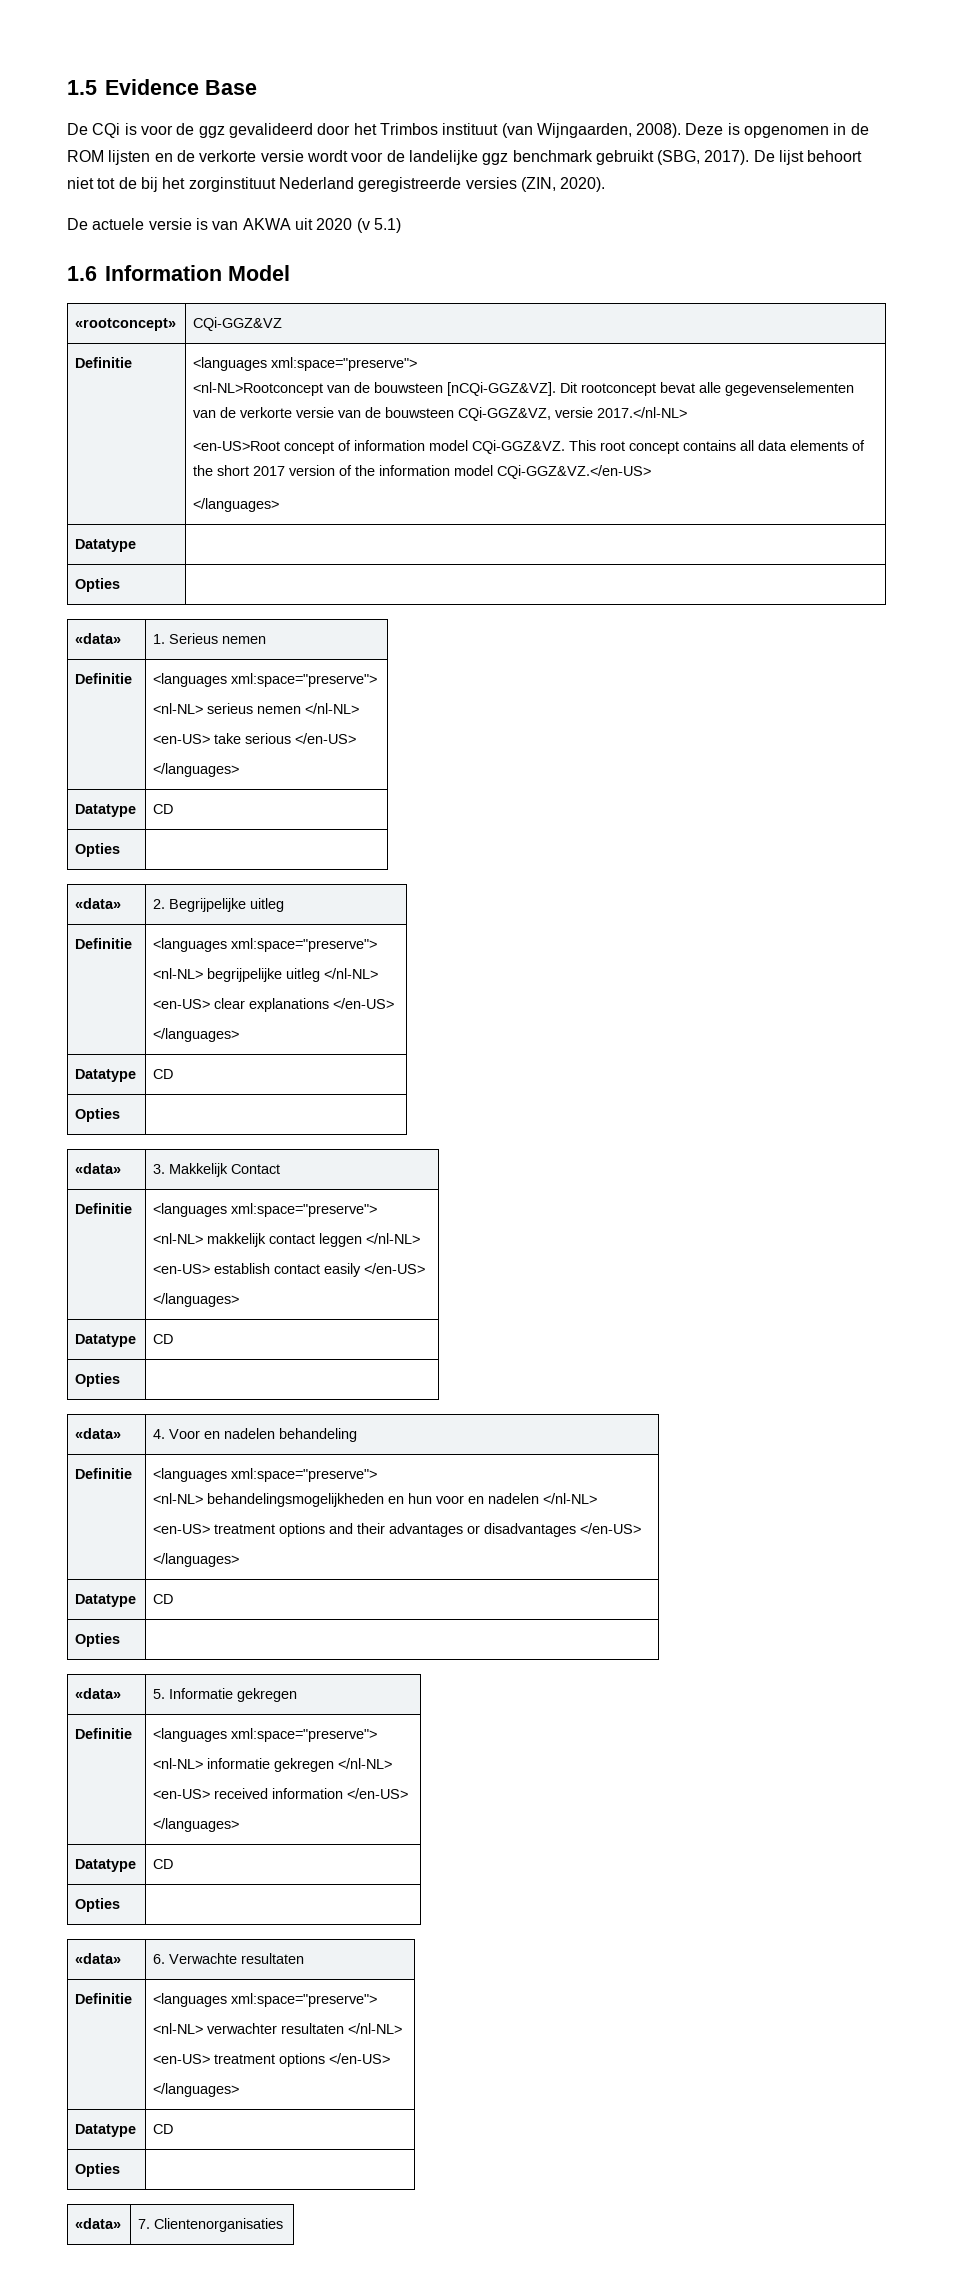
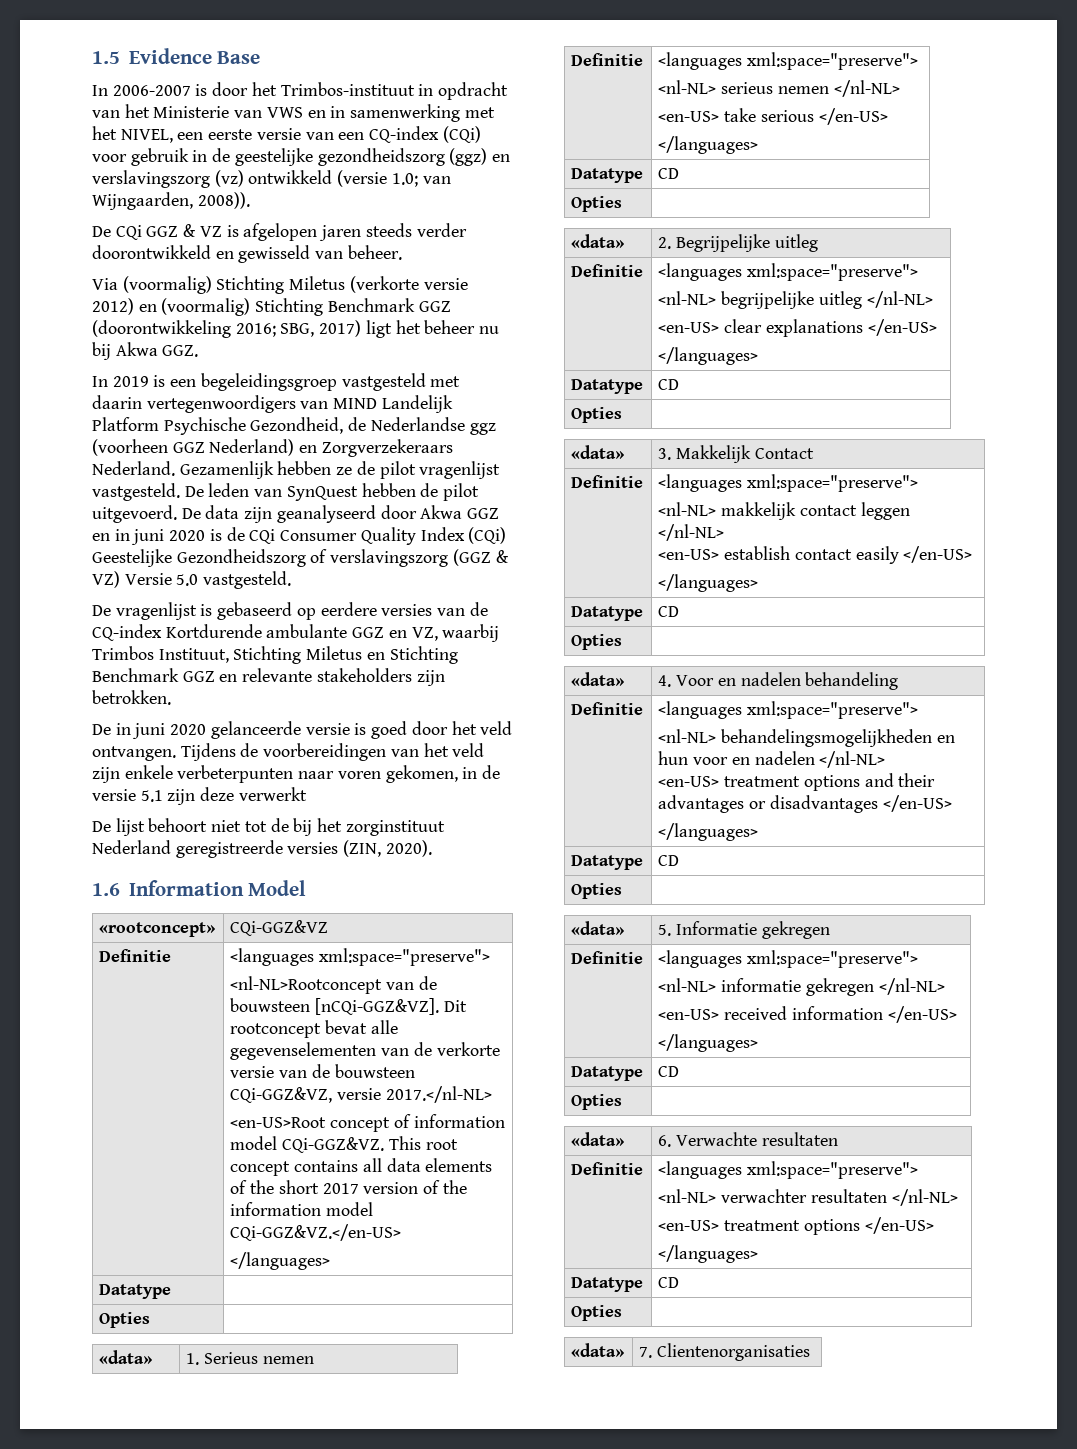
- De CQi is voor de ggz gevalideerd door het Trimbos instituut (van Wijngaarden, 2008). Deze is opgenomen in de ROM lijsten en de verkorte versie wordt voor de landelijke ggz benchmark gebruikt (SBG, 2017). De lijst behoort niet tot de bij het zorginstituut Nederland geregistreerde versies (ZIN, 2020).
+ In 2006-2007 is door het Trimbos-instituut in opdracht van het Ministerie van VWS en in samenwerking met het NIVEL, een eerste versie van een CQ-index (CQi) voor gebruik in de geestelijke gezondheidszorg (ggz) en verslavingszorg (vz) ontwikkeld (versie 1.0; van Wijngaarden, 2008)).
+ De CQi GGZ & VZ is afgelopen jaren steeds verder doorontwikkeld en gewisseld van beheer.
+ Via (voormalig) Stichting Miletus (verkorte versie 2012) en (voormalig) Stichting Benchmark GGZ (doorontwikkeling 2016; SBG, 2017) ligt het beheer nu bij Akwa GGZ.
+ In 2019 is een begeleidingsgroep vastgesteld met daarin vertegenwoordigers van MIND Landelijk Platform Psychische Gezondheid, de Nederlandse ggz (voorheen GGZ Nederland) en Zorgverzekeraars Nederland. Gezamenlijk hebben ze de pilot vragenlijst vastgesteld. De leden van SynQuest hebben de pilot uitgevoerd. De data zijn geanalyseerd door Akwa GGZ en in juni 2020 is de CQi Consumer Quality Index (CQi) Geestelijke Gezondheidszorg of verslavingszorg (GGZ & VZ) Versie 5.0 vastgesteld.
+ De vragenlijst is gebaseerd op eerdere versies van de CQ-index Kortdurende ambulante GGZ en VZ, waarbij Trimbos Instituut, Stichting Miletus en Stichting Benchmark GGZ en relevante stakeholders zijn betrokken.
+ De in juni 2020 gelanceerde versie is goed door het veld ontvangen. Tijdens de voorbereidingen van het veld zijn enkele verbeterpunten naar voren gekomen, in de versie 5.1 zijn deze verwerkt
+ De lijst behoort niet tot de bij het zorginstituut Nederland geregistreerde versies (ZIN, 2020).
- De actuele versie is van AKWA uit 2020 (v 5.1)

